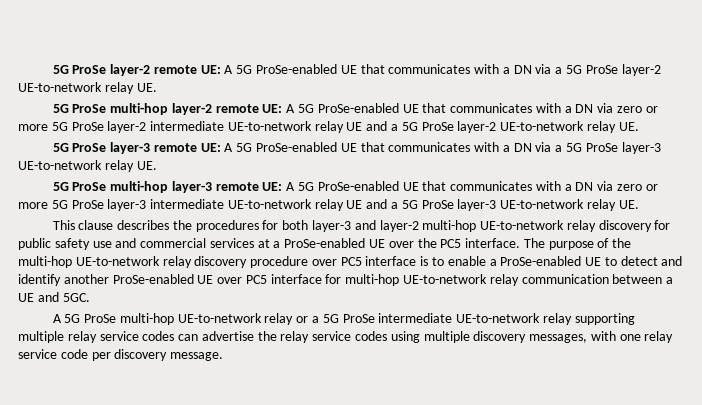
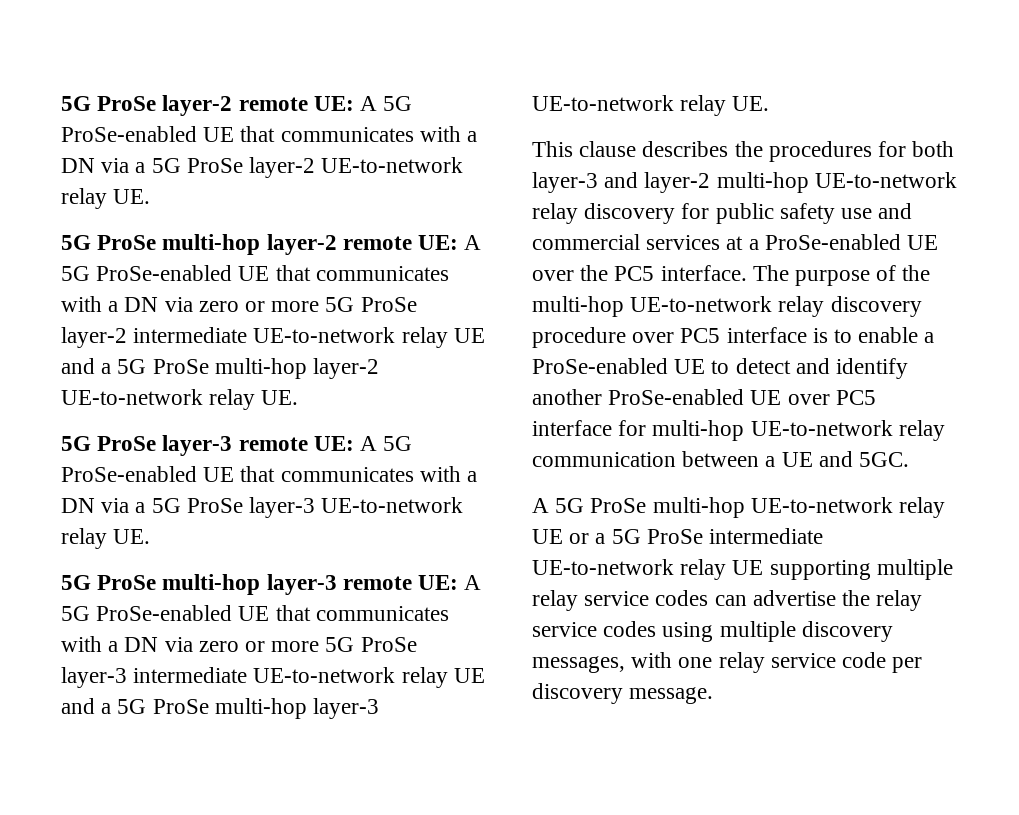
- 5G ProSe multi-hop layer-2 remote UE: A 5G ProSe-enabled UE that communicates with a DN via zero or more 5G ProSe layer-2 intermediate UE-to-network relay UE and a 5G ProSe layer-2 UE-to-network relay UE.
+ 5G ProSe multi-hop layer-2 remote UE: A 5G ProSe-enabled UE that communicates with a DN via zero or more 5G ProSe layer-2 intermediate UE-to-network relay UE and a 5G ProSe multi-hop layer-2 UE-to-network relay UE.
- 5G ProSe multi-hop layer-3 remote UE: A 5G ProSe-enabled UE that communicates with a DN via zero or more 5G ProSe layer-3 intermediate UE-to-network relay UE and a 5G ProSe layer-3 UE-to-network relay UE.
+ 5G ProSe multi-hop layer-3 remote UE: A 5G ProSe-enabled UE that communicates with a DN via zero or more 5G ProSe layer-3 intermediate UE-to-network relay UE and a 5G ProSe multi-hop layer-3 UE-to-network relay UE.
- A 5G ProSe multi-hop UE-to-network relay or a 5G ProSe intermediate UE-to-network relay supporting multiple relay service codes can advertise the relay service codes using multiple discovery messages, with one relay service code per discovery message.
+ A 5G ProSe multi-hop UE-to-network relay UE or a 5G ProSe intermediate UE-to-network relay UE supporting multiple relay service codes can advertise the relay service codes using multiple discovery messages, with one relay service code per discovery message.

